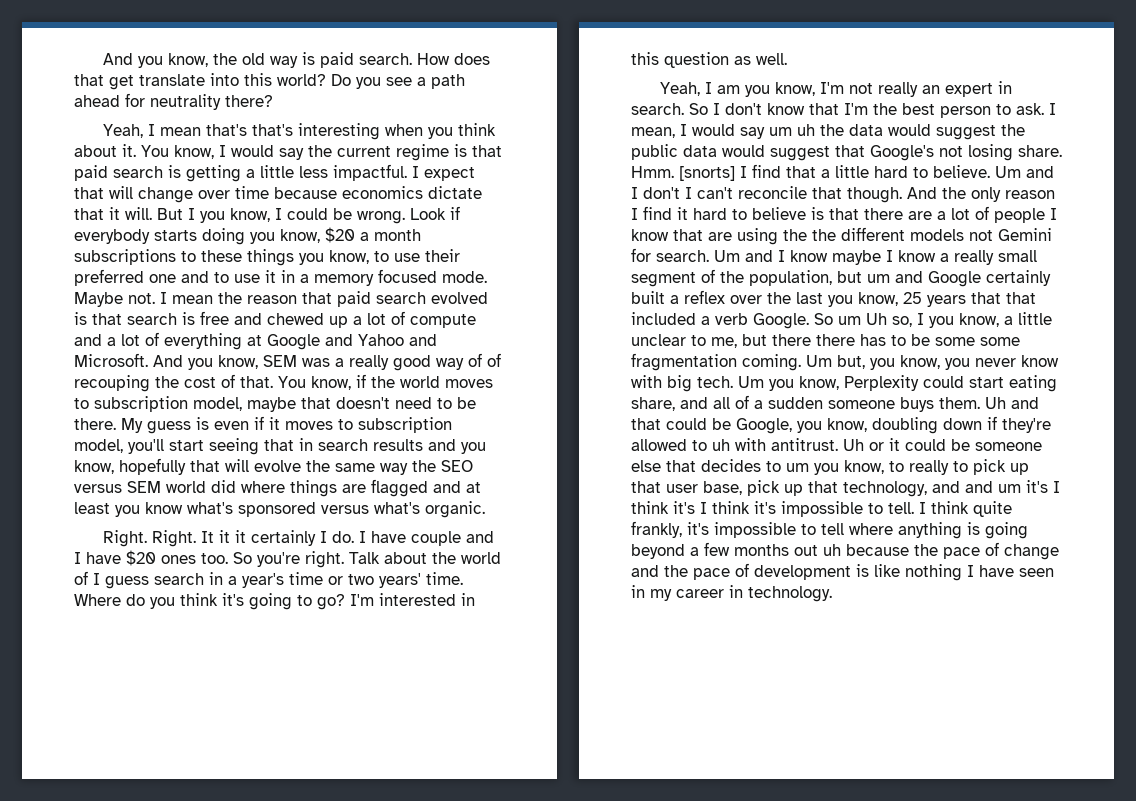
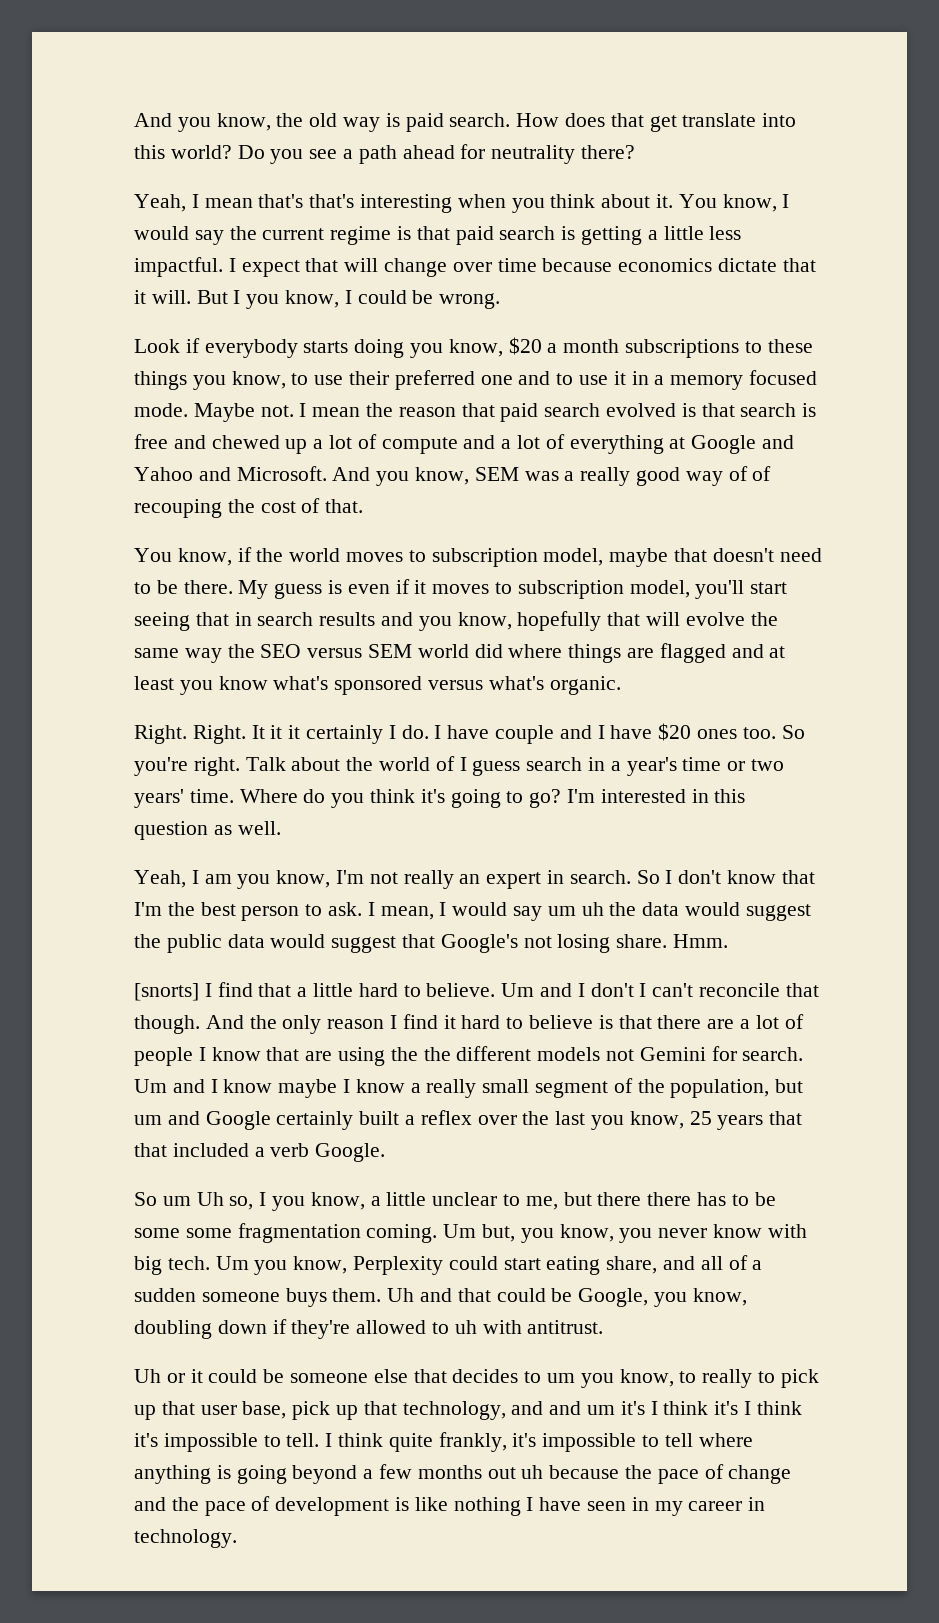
- But I you know, I could be wrong. Look if everybody starts doing you know, $20 a month subscriptions to these things you know, to use their preferred one and to use it in a memory focused mode.
+ But I you know, I could be wrong.
+ Look if everybody starts doing you know, $20 a month subscriptions to these things you know, to use their preferred one and to use it in a memory focused mode.
- And you know, SEM was a really good way of of recouping the cost of that. You know, if the world moves to subscription model, maybe that doesn't need to be there.
+ And you know, SEM was a really good way of of recouping the cost of that.
+ You know, if the world moves to subscription model, maybe that doesn't need to be there.
- Hmm. [snorts] I find that a little hard to believe.
+ Hmm.
+ [snorts] I find that a little hard to believe.
- Um and I know maybe I know a really small segment of the population, but um and Google certainly built a reflex over the last you know, 25 years that that included a verb Google. So um Uh so, I you know, a little unclear to me, but there there has to be some some fragmentation coming.
+ Um and I know maybe I know a really small segment of the population, but um and Google certainly built a reflex over the last you know, 25 years that that included a verb Google.
+ So um Uh so, I you know, a little unclear to me, but there there has to be some some fragmentation coming.
- Uh and that could be Google, you know, doubling down if they're allowed to uh with antitrust. Uh or it could be someone else that decides to um you know, to really to pick up that user base, pick up that technology, and and um it's I think it's I think it's impossible to tell.
+ Uh and that could be Google, you know, doubling down if they're allowed to uh with antitrust.
+ Uh or it could be someone else that decides to um you know, to really to pick up that user base, pick up that technology, and and um it's I think it's I think it's impossible to tell.

